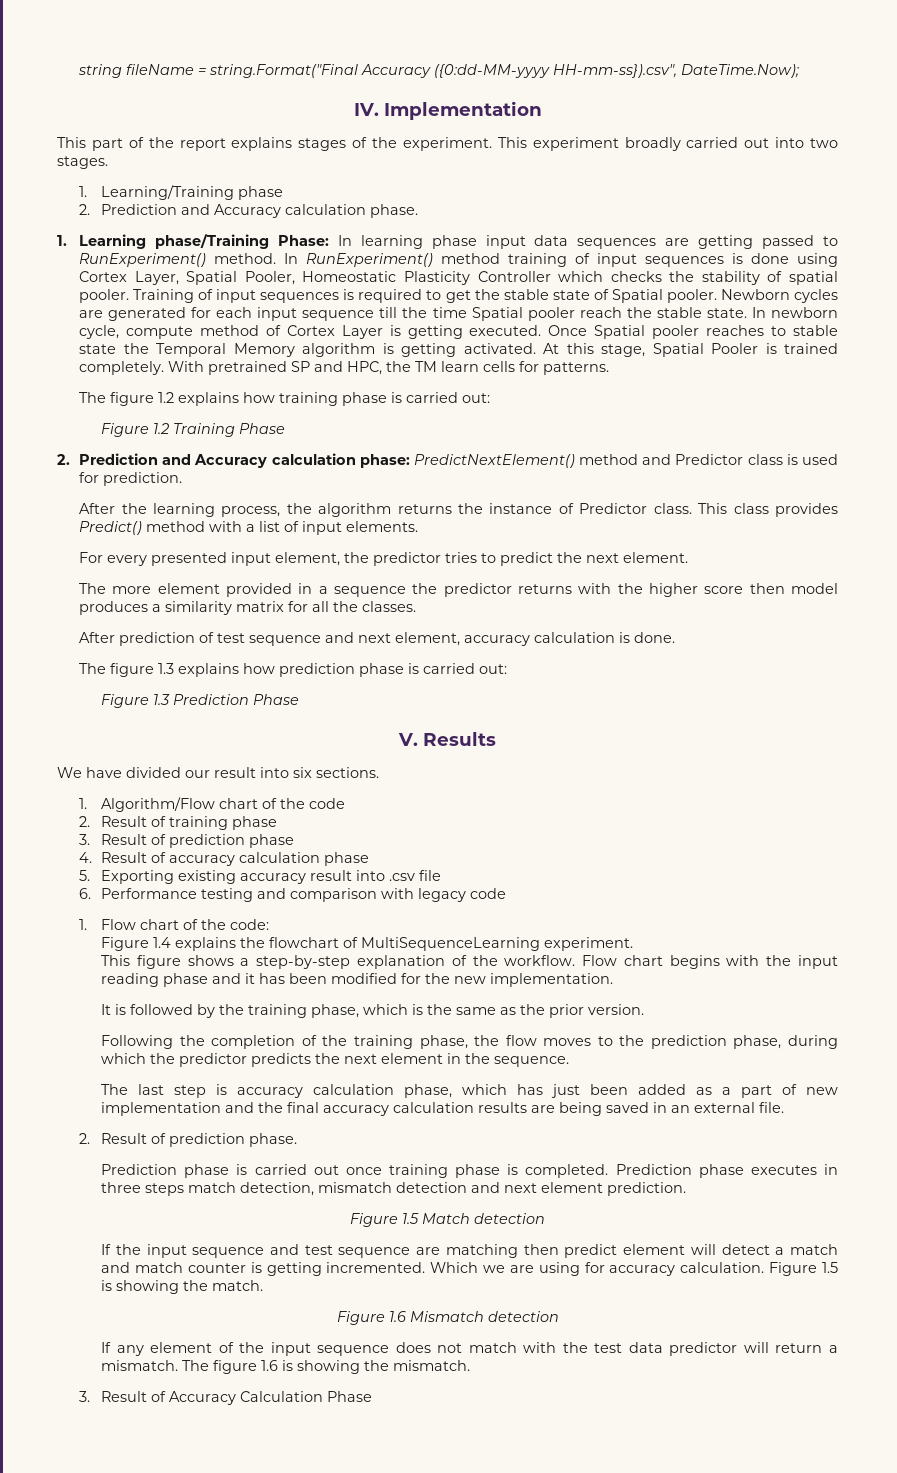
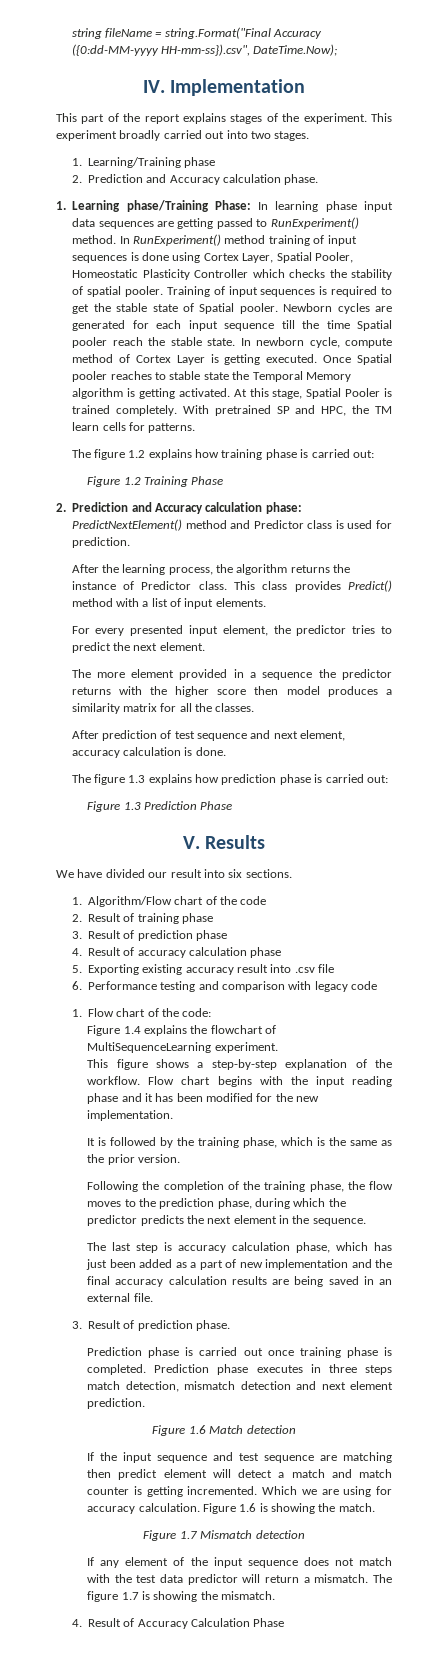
- 2. Result of prediction phase.
+ 3. Result of prediction phase.
- Figure 1.5 Match detection
+ Figure 1.6 Match detection
- Figure 1.5 is showing the match.
+ Figure 1.6 is showing the match.
- Figure 1.6 Mismatch detection
+ Figure 1.7 Mismatch detection
- The figure 1.6 is showing the mismatch.
+ The figure 1.7 is showing the mismatch.
- 3. Result of Accuracy Calculation Phase
+ 4. Result of Accuracy Calculation Phase

